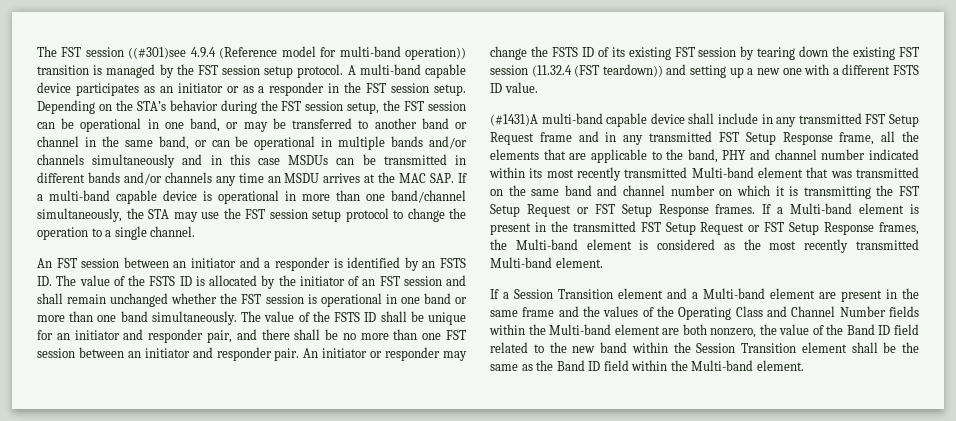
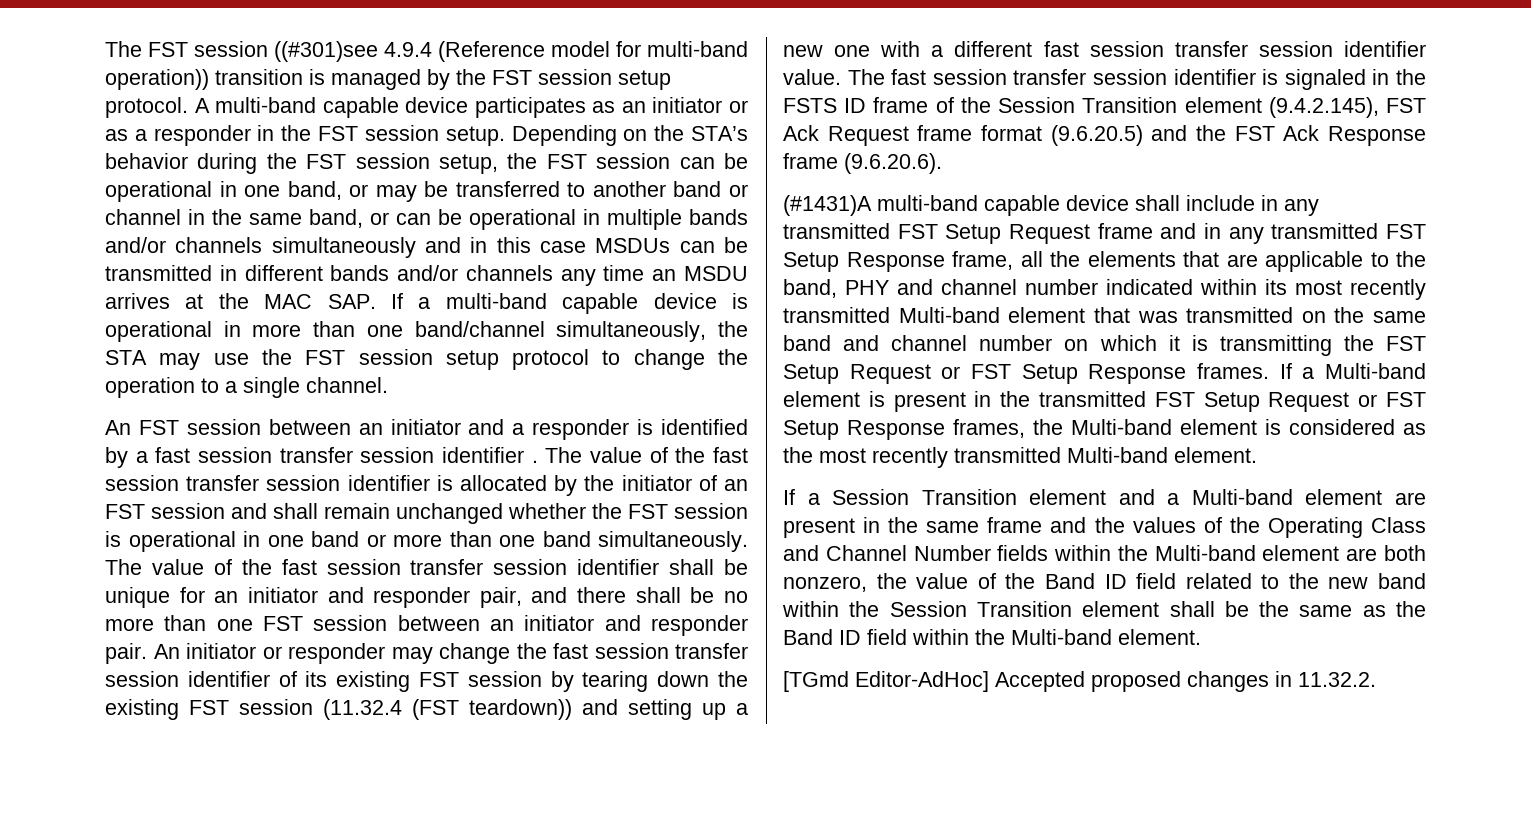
- An FST session between an initiator and a responder is identified by an FSTS ID. The value of the FSTS ID is allocated by the initiator of an FST session and shall remain unchanged whether the FST session is operational in one band or more than one band simultaneously.
+ An FST session between an initiator and a responder is identified by a fast session transfer session identifier . The value of the fast session transfer session identifier is allocated by the initiator of an FST session and shall remain unchanged whether the FST session is operational in one band or more than one band simultaneously.
- The value of the FSTS ID shall be unique for an initiator and responder pair, and there shall be no more than one FST session between an initiator and responder pair.
+ The value of the fast session transfer session identifier shall be unique for an initiator and responder pair, and there shall be no more than one FST session between an initiator and responder pair.
- An initiator or responder may change the FSTS ID of its existing FST session by tearing down the existing FST session (11.32.4 (FST teardown)) and setting up a new one with a different FSTS ID value.
+ An initiator or responder may change the fast session transfer session identifier of its existing FST session by tearing down the existing FST session (11.32.4 (FST teardown)) and setting up a new one with a different fast session transfer session identifier value. The fast session transfer session identifier is signaled in the FSTS ID frame of the Session Transition element (9.4.2.145), FST Ack Request frame format (9.6.20.5) and the FST Ack Response frame (9.6.20.6).
+ [TGmd Editor-AdHoc] Accepted proposed changes in 11.32.2.

